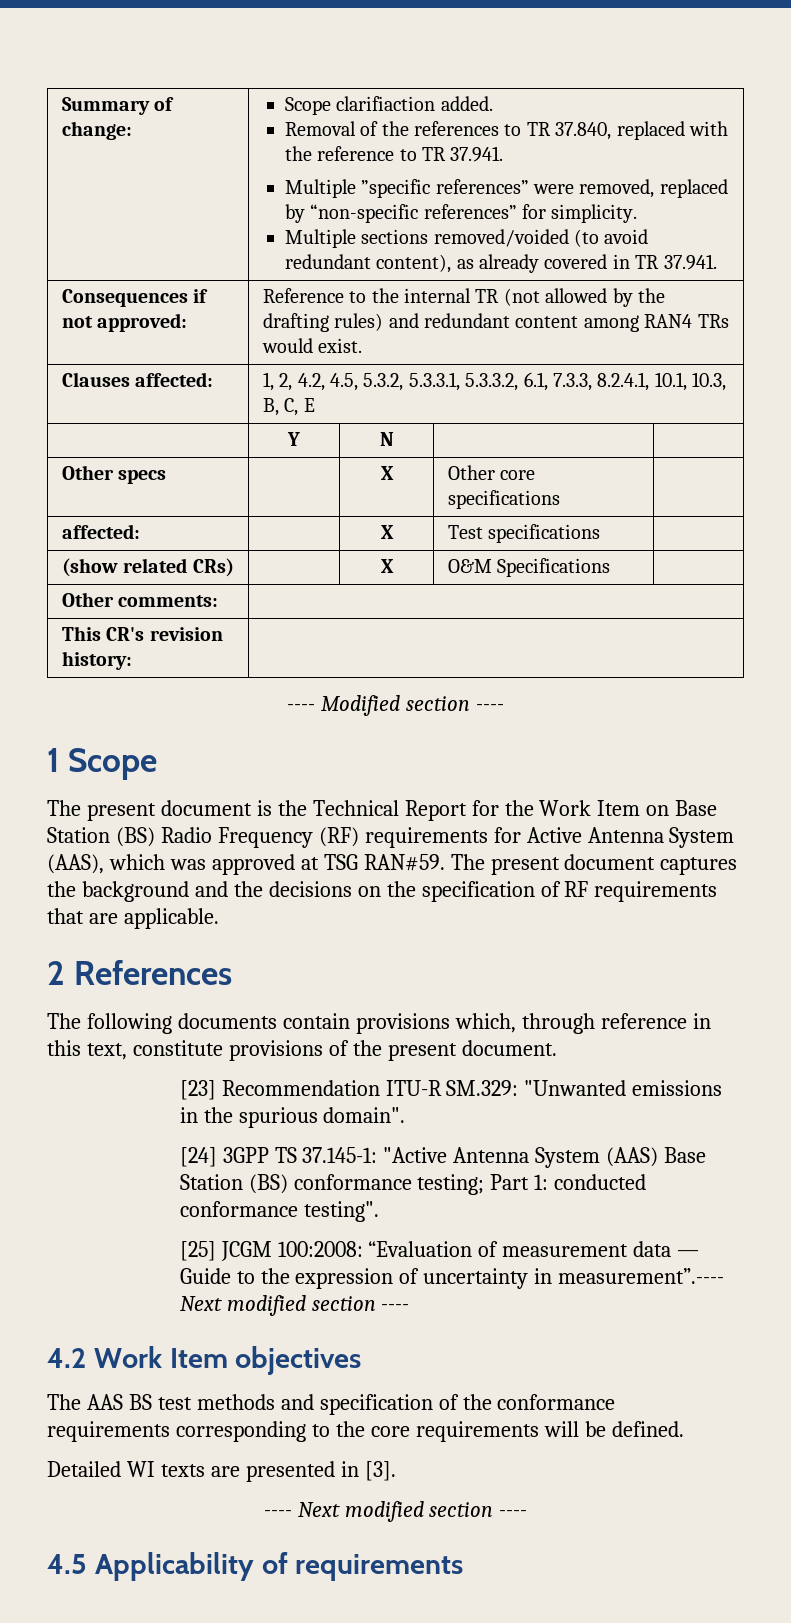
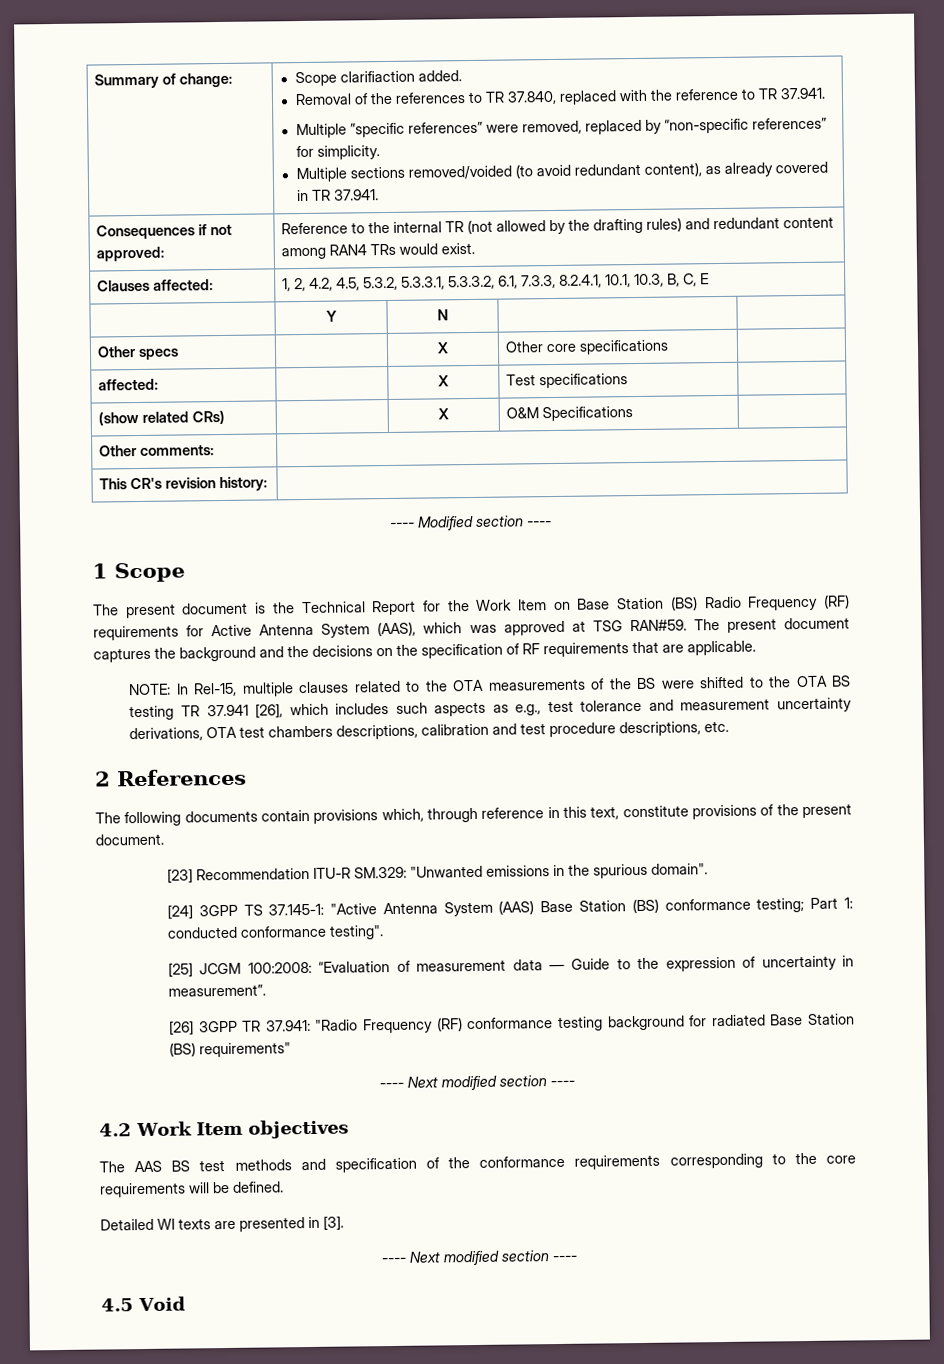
+ NOTE: In Rel-15, multiple clauses related to the OTA measurements of the BS were shifted to the OTA BS testing TR 37.941 [26], which includes such aspects as e.g., test tolerance and measurement uncertainty derivations, OTA test chambers descriptions, calibration and test procedure descriptions, etc.
- [25] JCGM 100:2008: “Evaluation of measurement data — Guide to the expression of uncertainty in measurement”.---- Next modified section ----
+ [25] JCGM 100:2008: “Evaluation of measurement data — Guide to the expression of uncertainty in measurement”.
+ [26] 3GPP TR 37.941: "Radio Frequency (RF) conformance testing background for radiated Base Station (BS) requirements"
+ ---- Next modified section ----
- 4.5 Applicability of requirements
+ 4.5 Void

